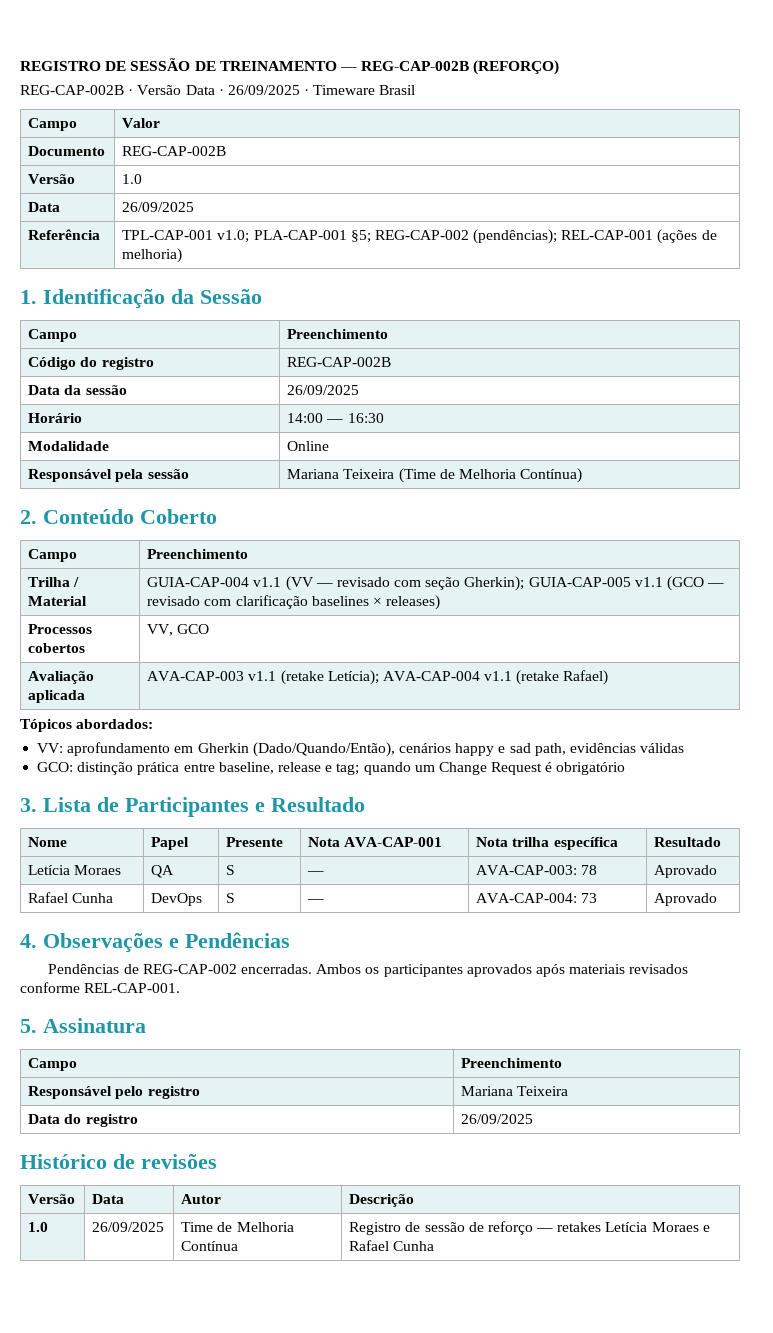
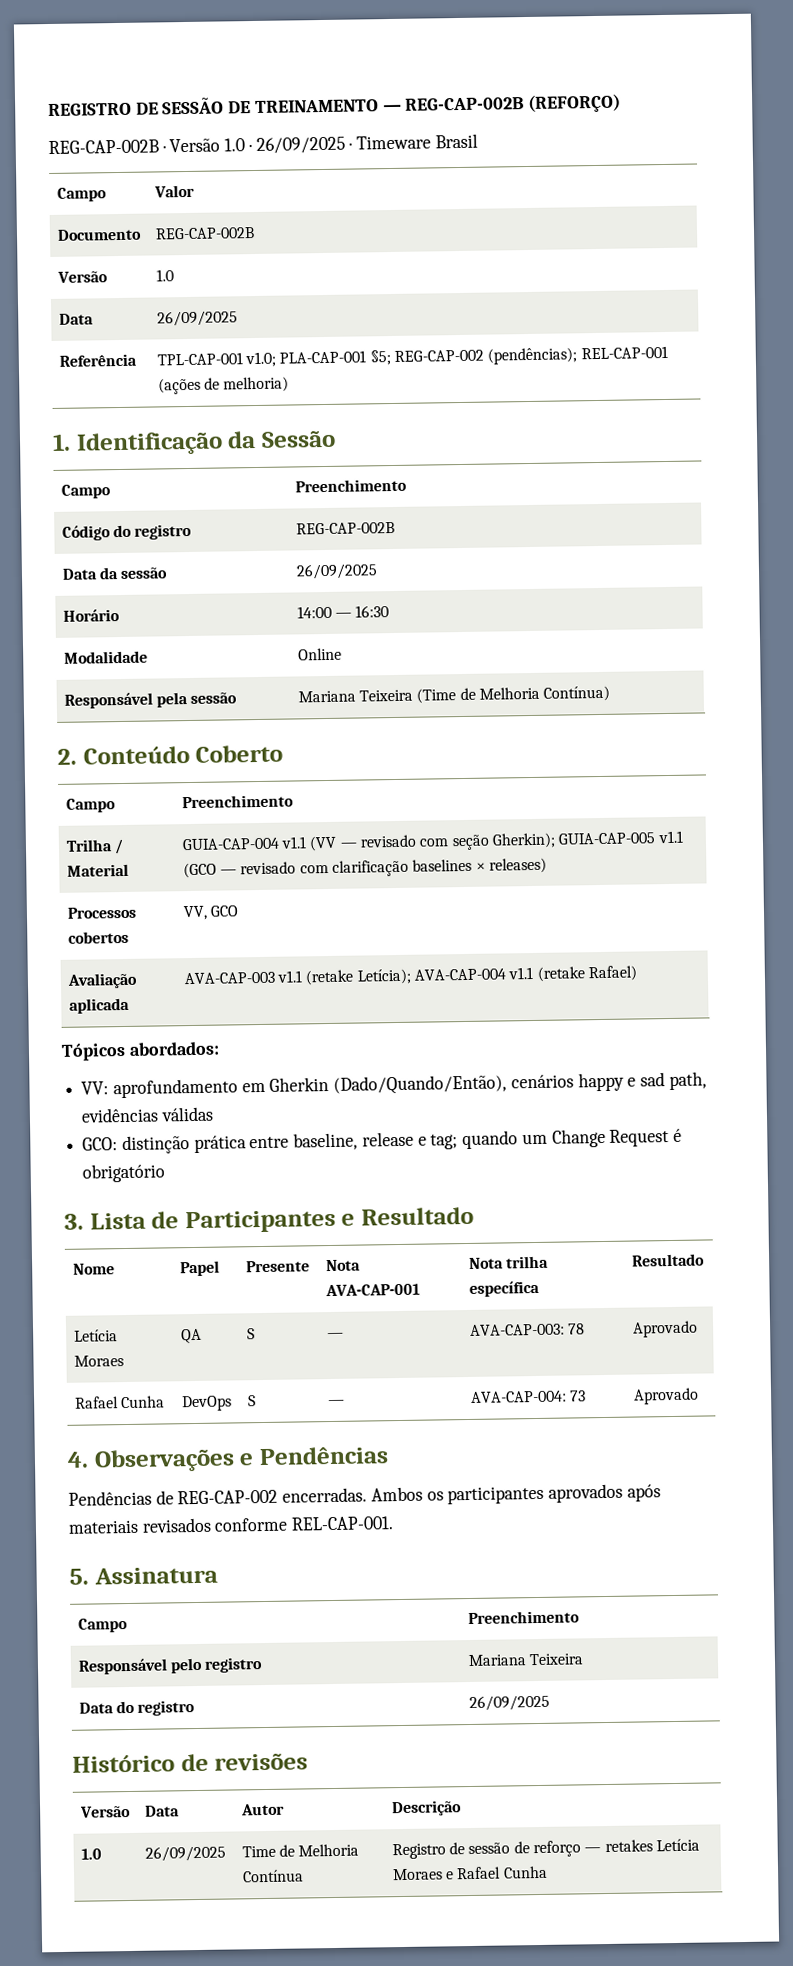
- REG-CAP-002B · Versão Data · 26/09/2025 · Timeware Brasil
+ REG-CAP-002B · Versão 1.0 · 26/09/2025 · Timeware Brasil

